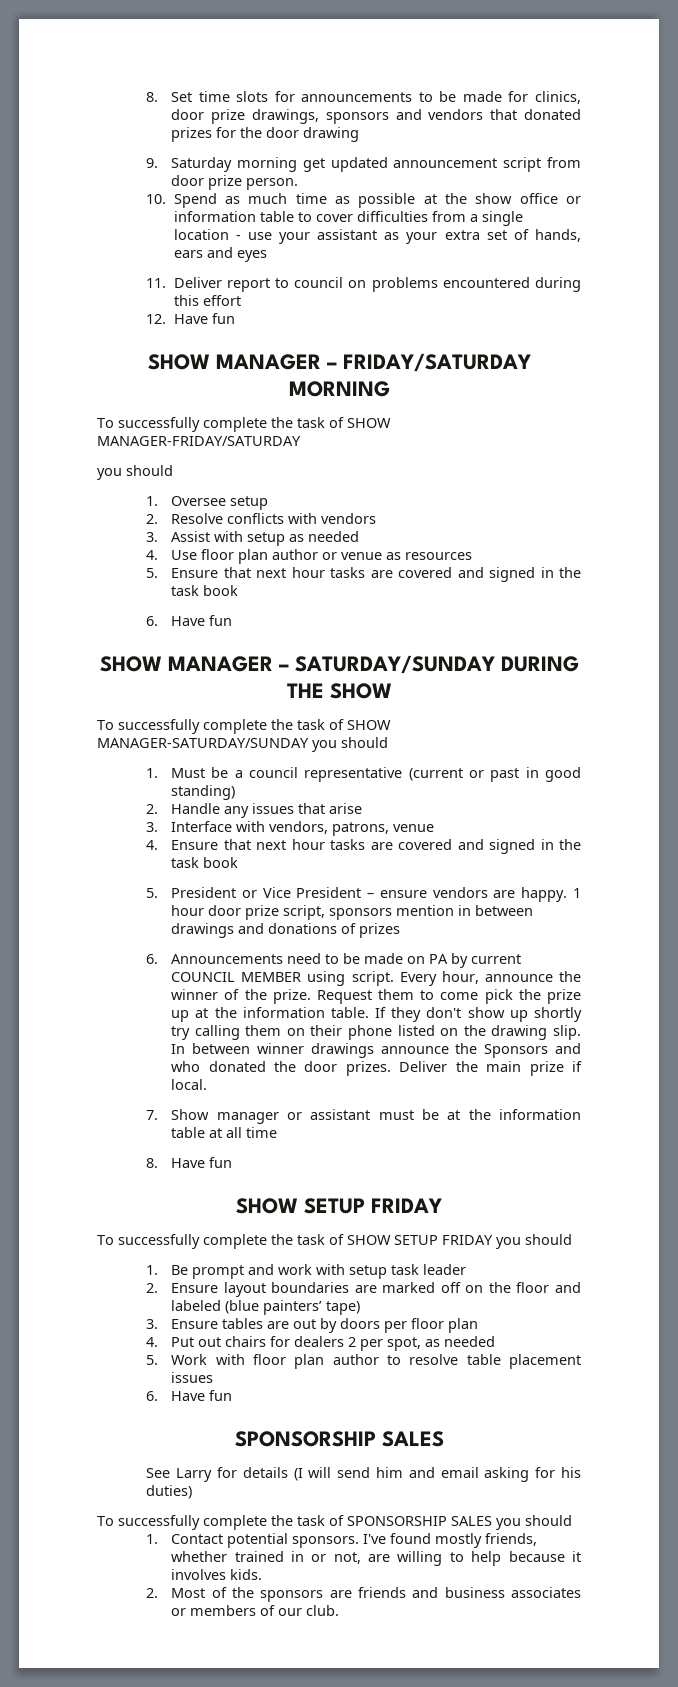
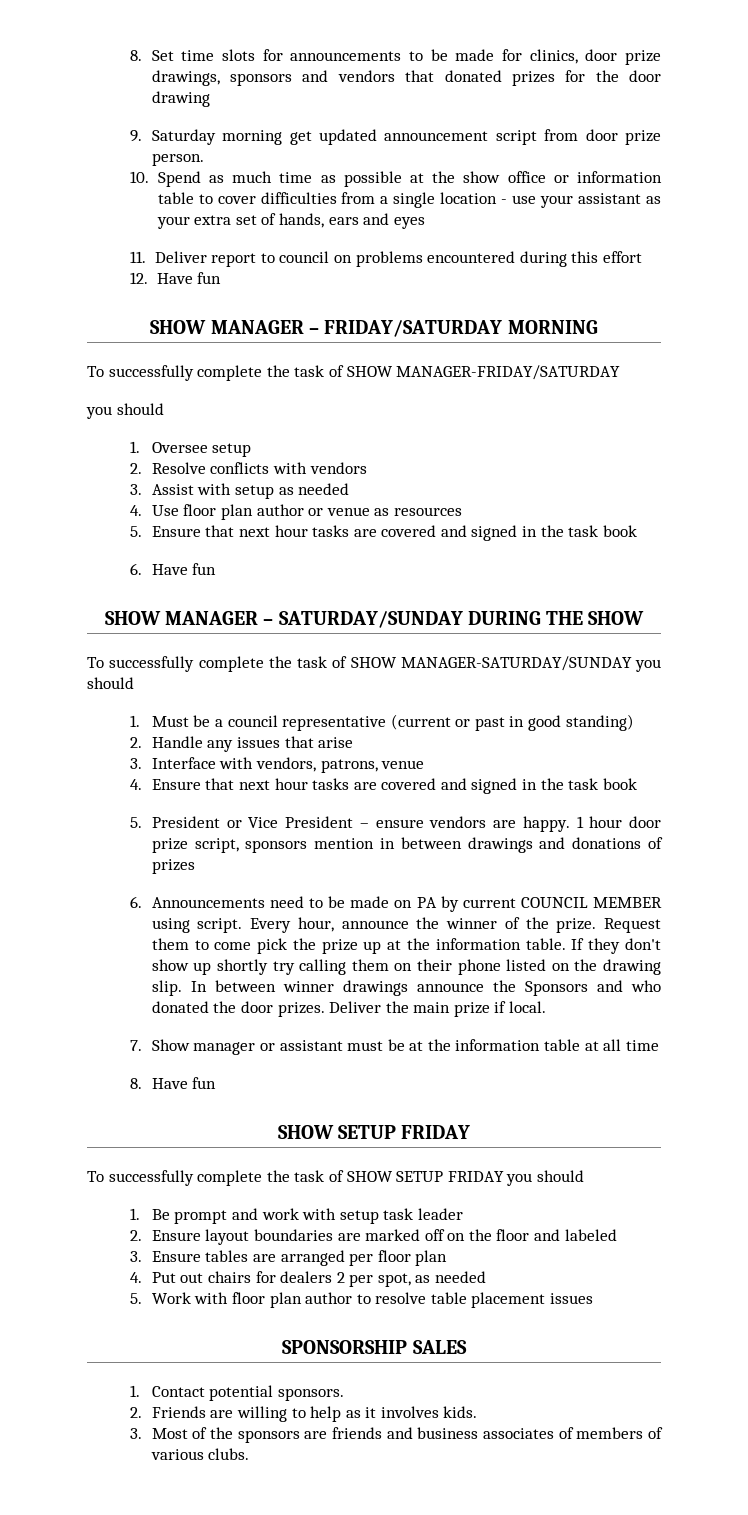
- 2. Ensure layout boundaries are marked off on the floor and labeled (blue painters’ tape)
+ 2. Ensure layout boundaries are marked off on the floor and labeled
- 3. Ensure tables are out by doors per floor plan
+ 3. Ensure tables are arranged per floor plan
  5. Work with floor plan author to resolve table placement issues
- 6. Have fun
- See Larry for details (I will send him and email asking for his duties)
- To successfully complete the task of SPONSORSHIP SALES you should
- 1. Contact potential sponsors. I've found mostly friends, whether trained in or not, are willing to help because it involves kids.
+ 1. Contact potential sponsors.
+ 2. Friends are willing to help as it involves kids.
- 2. Most of the sponsors are friends and business associates or members of our club.
+ 3. Most of the sponsors are friends and business associates of members of various clubs.

